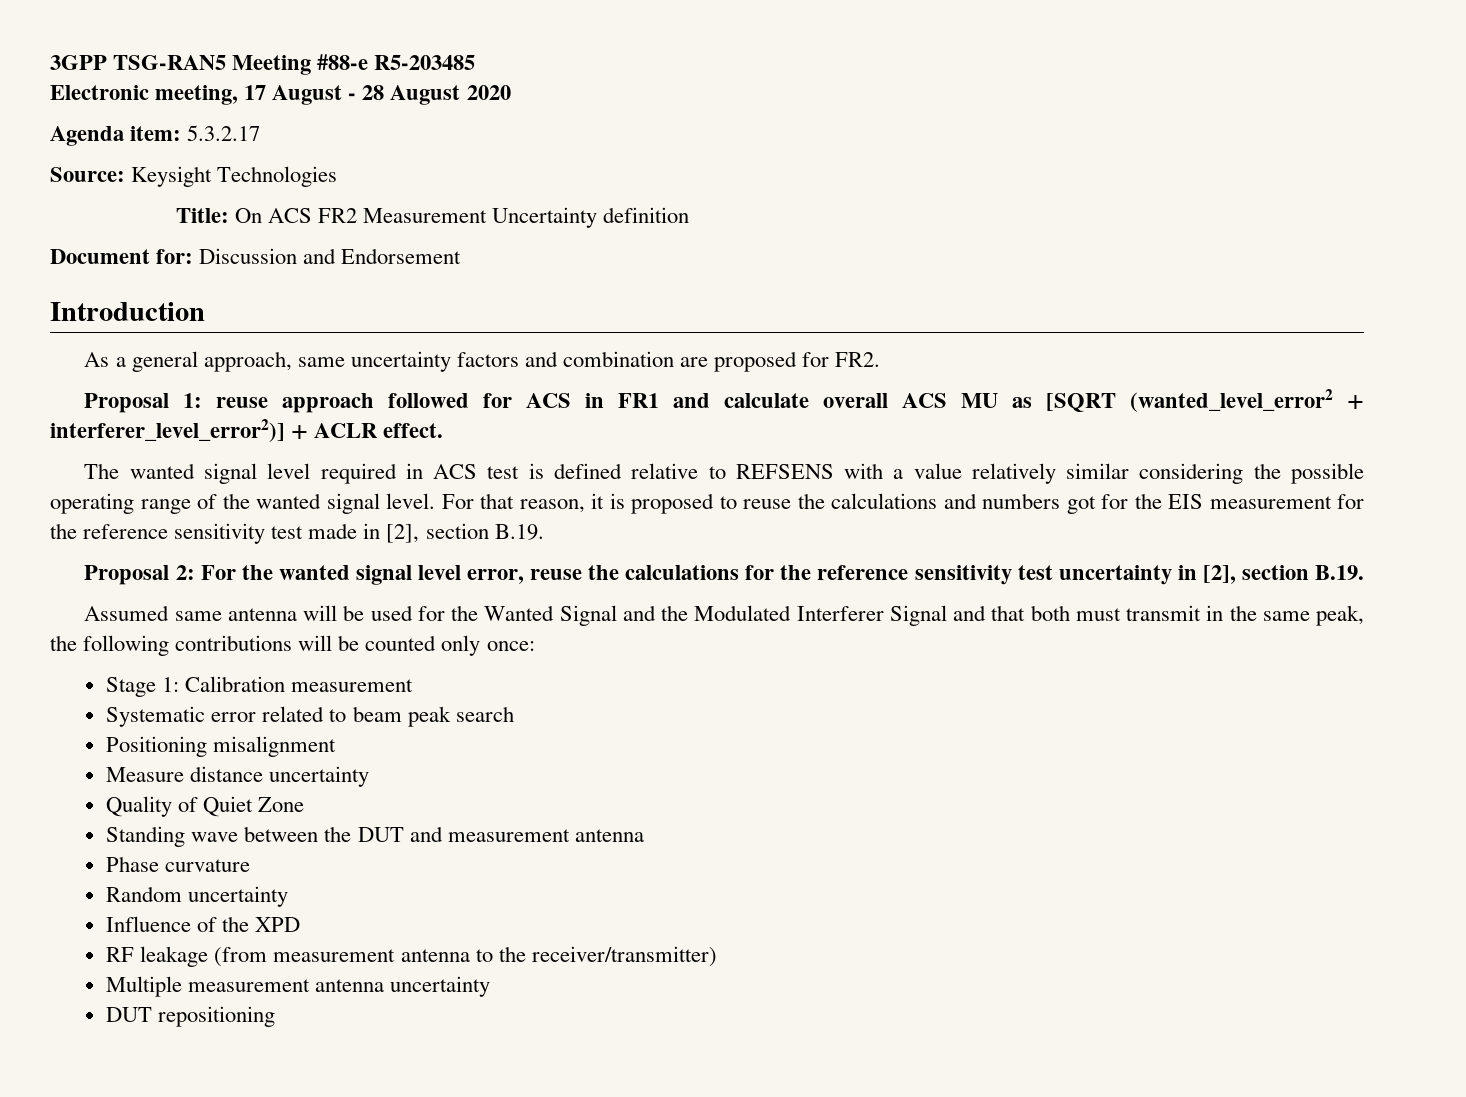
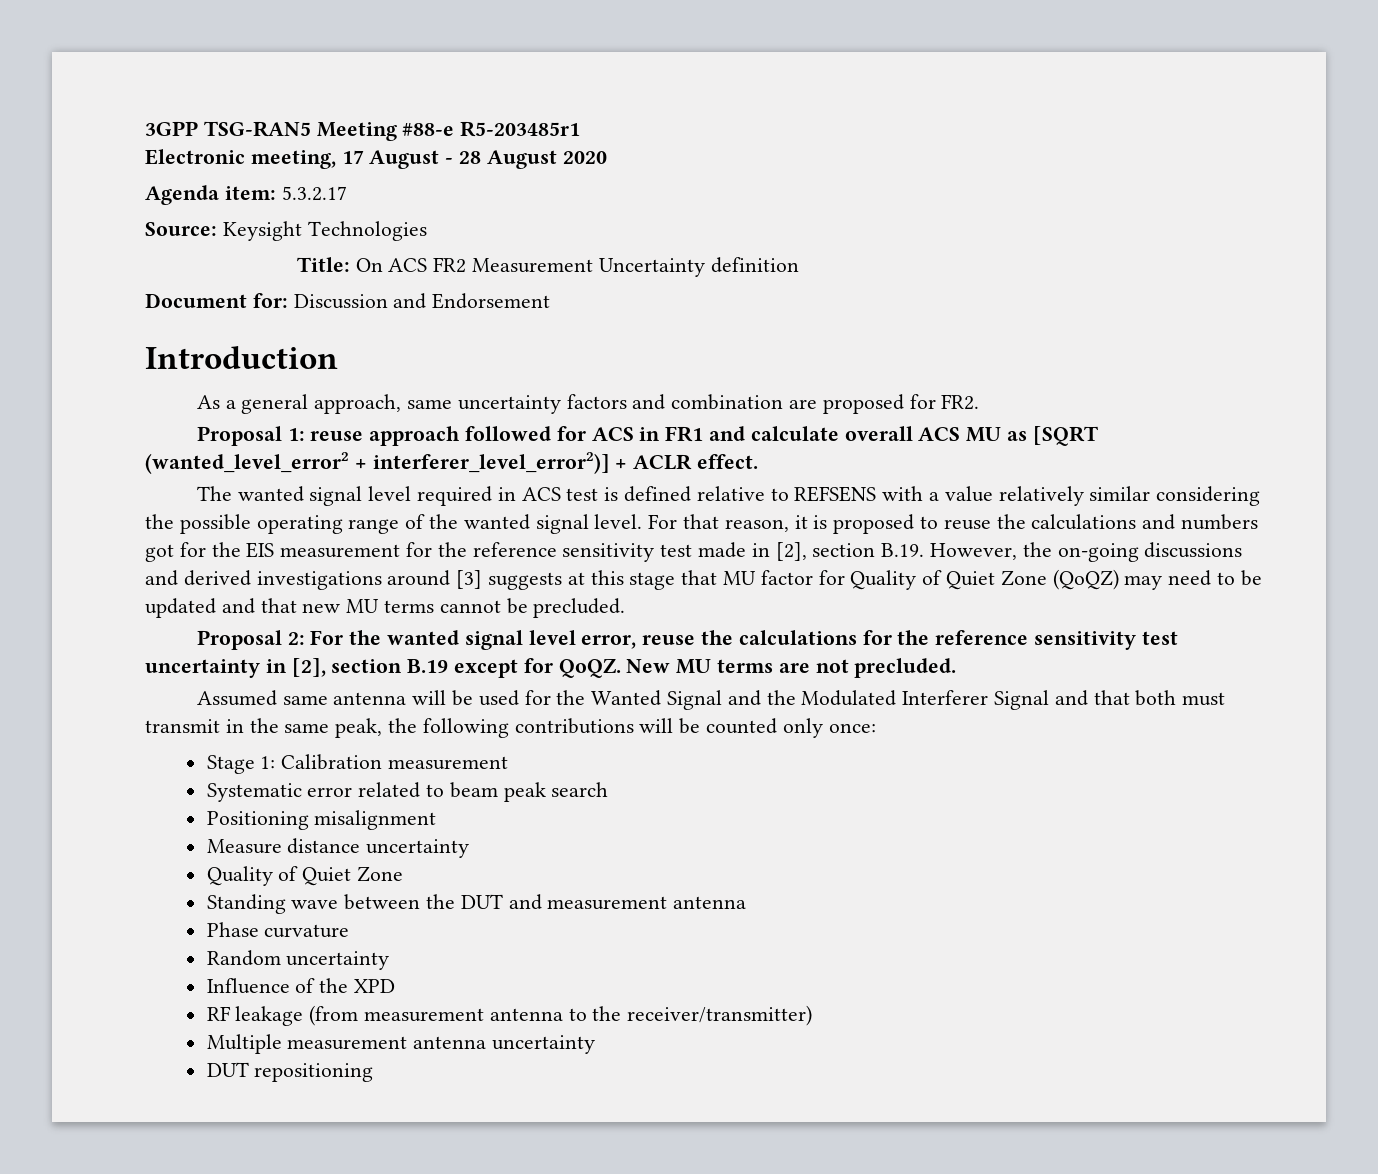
- 3GPP TSG-RAN5 Meeting #88-e R5-203485
+ 3GPP TSG-RAN5 Meeting #88-e R5-203485r1
- For that reason, it is proposed to reuse the calculations and numbers got for the EIS measurement for the reference sensitivity test made in [2], section B.19.
+ For that reason, it is proposed to reuse the calculations and numbers got for the EIS measurement for the reference sensitivity test made in [2], section B.19. However, the on-going discussions and derived investigations around [3] suggests at this stage that MU factor for Quality of Quiet Zone (QoQZ) may need to be updated and that new MU terms cannot be precluded.
- Proposal 2: For the wanted signal level error, reuse the calculations for the reference sensitivity test uncertainty in [2], section B.19.
+ Proposal 2: For the wanted signal level error, reuse the calculations for the reference sensitivity test uncertainty in [2], section B.19 except for QoQZ. New MU terms are not precluded.

